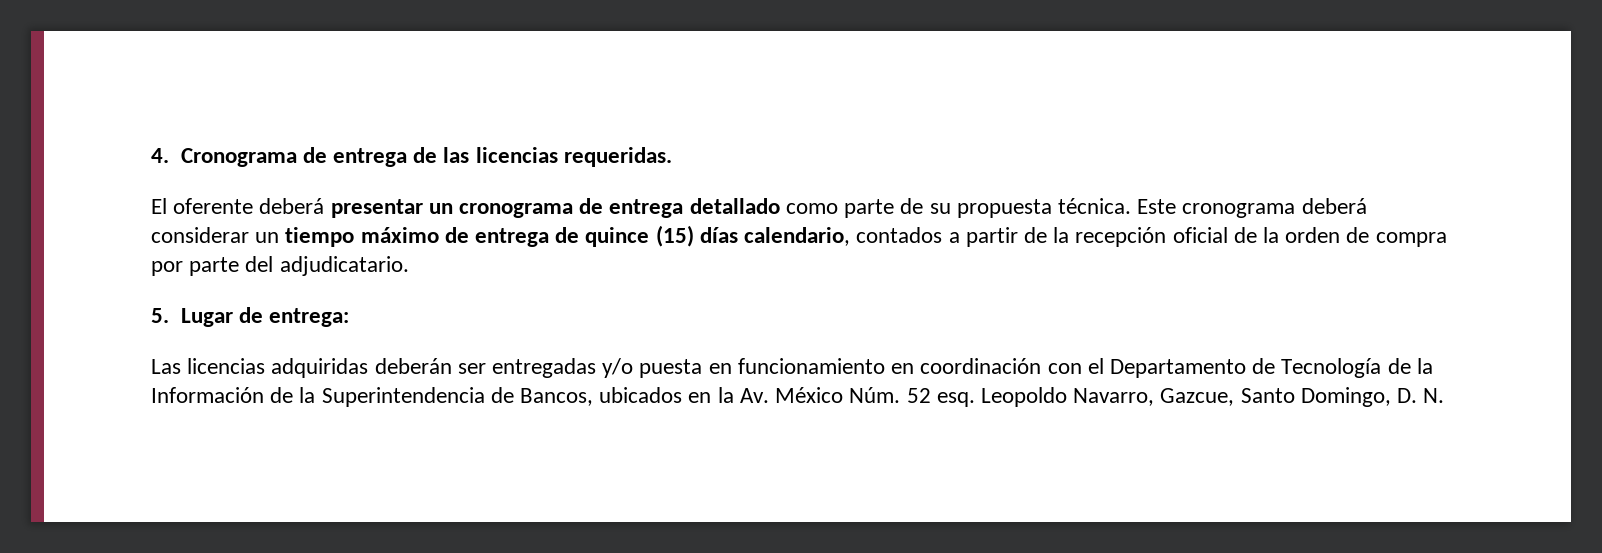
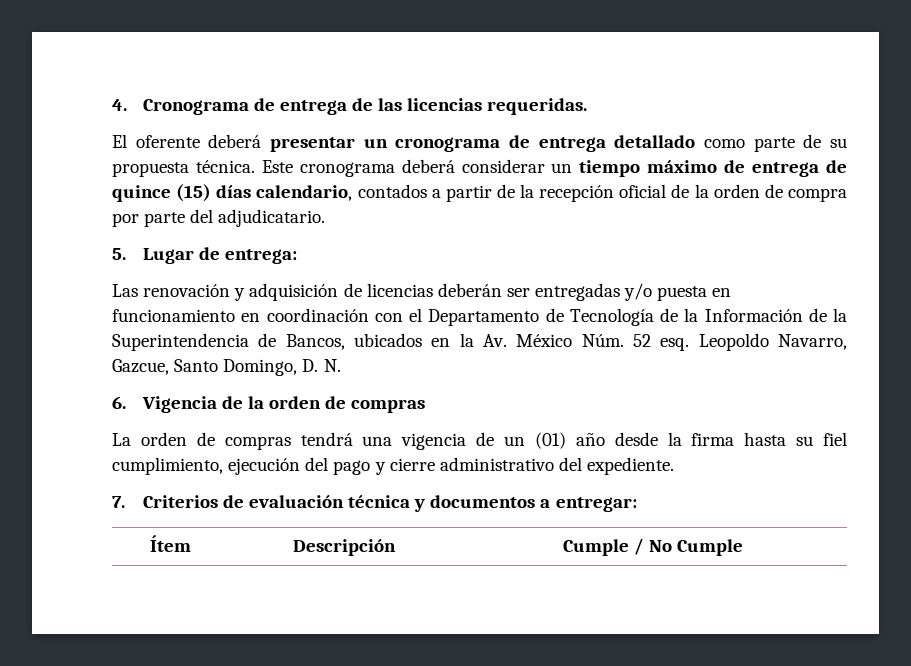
- Las licencias adquiridas deberán ser entregadas y/o puesta en funcionamiento en coordinación con el Departamento de Tecnología de la Información de la Superintendencia de Bancos, ubicados en la Av. México Núm. 52 esq.
+ Las renovación y adquisición de licencias deberán ser entregadas y/o puesta en funcionamiento en coordinación con el Departamento de Tecnología de la Información de la Superintendencia de Bancos, ubicados en la Av. México Núm. 52 esq.
+ 6. Vigencia de la orden de compras
+ La orden de compras tendrá una vigencia de un (01) año desde la firma hasta su fiel cumplimiento, ejecución del pago y cierre administrativo del expediente.
+ 7. Criterios de evaluación técnica y documentos a entregar:
+ Ítem | Descripción | Cumple / No Cumple

